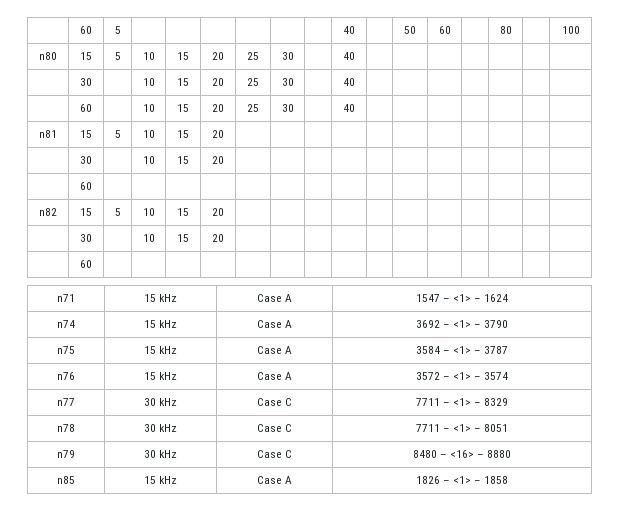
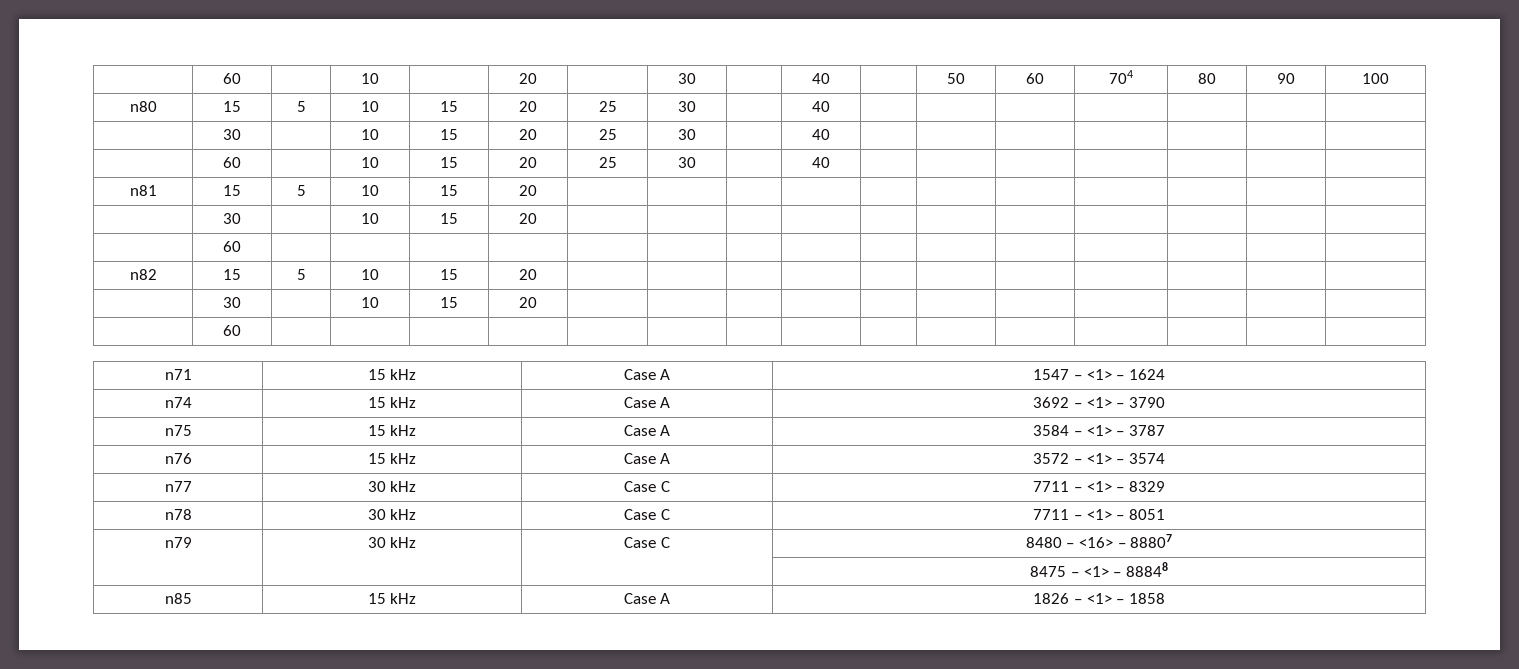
- | 60 | 5 | | | | | | | 40 | | 50 | 60 | | 80 | | 100
+ | 60 | | 10 | | 20 | | 30 | | 40 | | 50 | 60 | 704 | 80 | 90 | 100
- n79 | 30 kHz | Case C | 8480 – <16> – 8880
+ n79 | 30 kHz | Case C | 8480 – <16> – 88807
+ | | | 8475 – <1> – 88848

